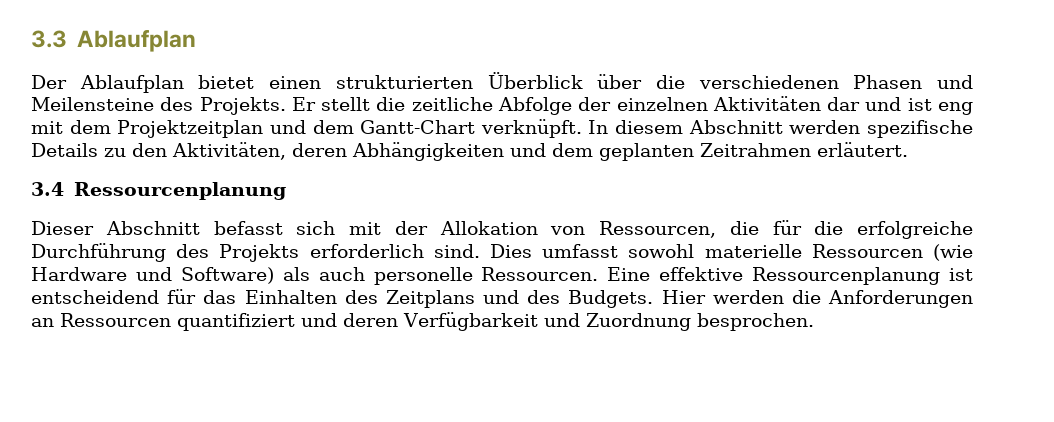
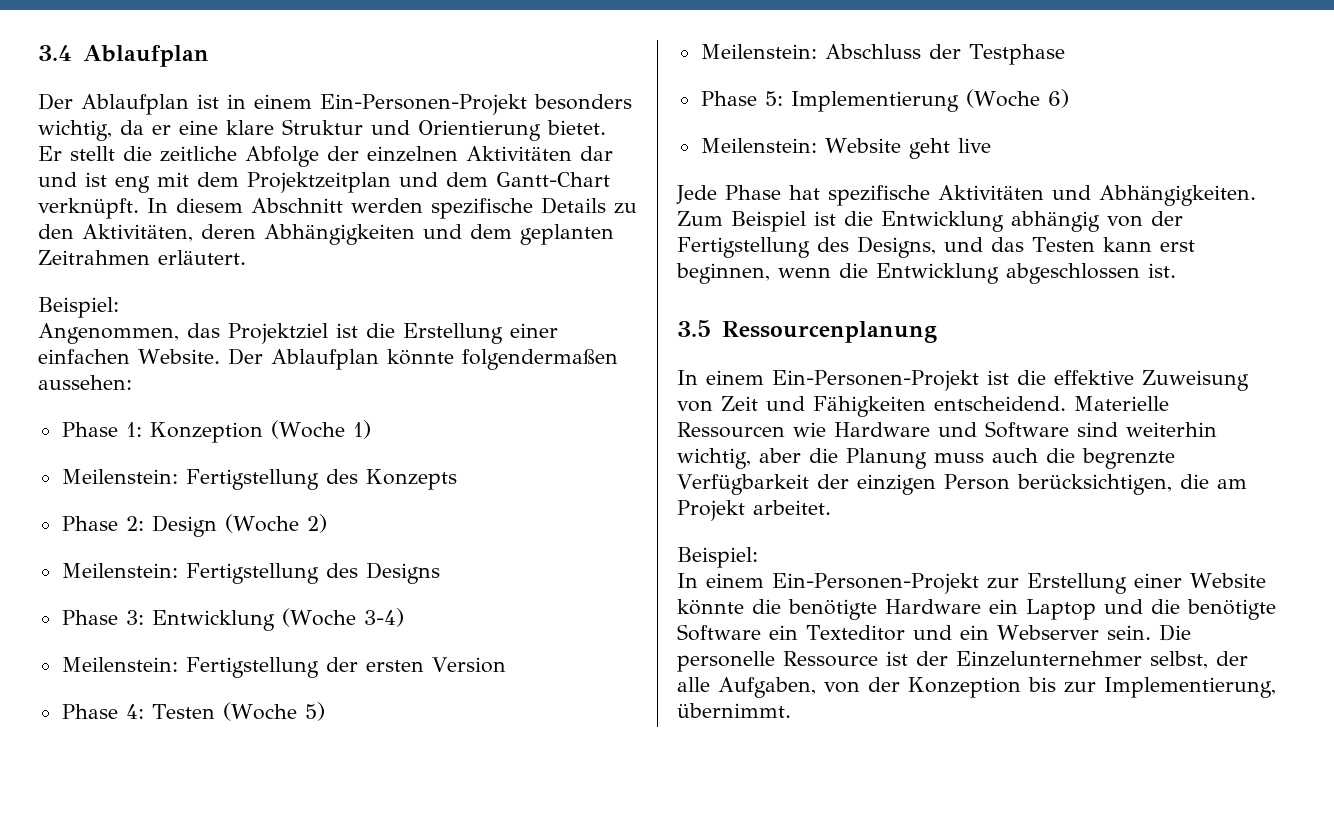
- 3.3 Ablaufplan
+ 3.4 Ablaufplan
- Der Ablaufplan bietet einen strukturierten Überblick über die verschiedenen Phasen und Meilensteine des Projekts.
+ Der Ablaufplan ist in einem Ein-Personen-Projekt besonders wichtig, da er eine klare Struktur und Orientierung bietet.
  In diesem Abschnitt werden spezifische Details zu den Aktivitäten, deren Abhängigkeiten und dem geplanten Zeitrahmen erläutert.
- 3.4 Ressourcenplanung
- Dieser Abschnitt befasst sich mit der Allokation von Ressourcen, die für die erfolgreiche Durchführung des Projekts erforderlich sind. Dies umfasst sowohl materielle Ressourcen (wie Hardware und Software) als auch personelle Ressourcen. Eine effektive Ressourcenplanung ist entscheidend für das Einhalten des Zeitplans und des Budgets. Hier werden die Anforderungen an Ressourcen quantifiziert und deren Verfügbarkeit und Zuordnung besprochen.
+ Beispiel:
+ Angenommen, das Projektziel ist die Erstellung einer einfachen Website. Der Ablaufplan könnte folgendermaßen aussehen:
+ Phase 1: Konzeption (Woche 1)
+ Meilenstein: Fertigstellung des Konzepts
+ Phase 2: Design (Woche 2)
+ Meilenstein: Fertigstellung des Designs
+ Phase 3: Entwicklung (Woche 3-4)
+ Meilenstein: Fertigstellung der ersten Version
+ Phase 4: Testen (Woche 5)
+ Meilenstein: Abschluss der Testphase
+ Phase 5: Implementierung (Woche 6)
+ Meilenstein: Website geht live
+ Jede Phase hat spezifische Aktivitäten und Abhängigkeiten. Zum Beispiel ist die Entwicklung abhängig von der Fertigstellung des Designs, und das Testen kann erst beginnen, wenn die Entwicklung abgeschlossen ist.
+ 3.5 Ressourcenplanung
+ In einem Ein-Personen-Projekt ist die effektive Zuweisung von Zeit und Fähigkeiten entscheidend. Materielle Ressourcen wie Hardware und Software sind weiterhin wichtig, aber die Planung muss auch die begrenzte Verfügbarkeit der einzigen Person berücksichtigen, die am Projekt arbeitet.
+ Beispiel:
+ In einem Ein-Personen-Projekt zur Erstellung einer Website könnte die benötigte Hardware ein Laptop und die benötigte Software ein Texteditor und ein Webserver sein. Die personelle Ressource ist der Einzelunternehmer selbst, der alle Aufgaben, von der Konzeption bis zur Implementierung, übernimmt.

